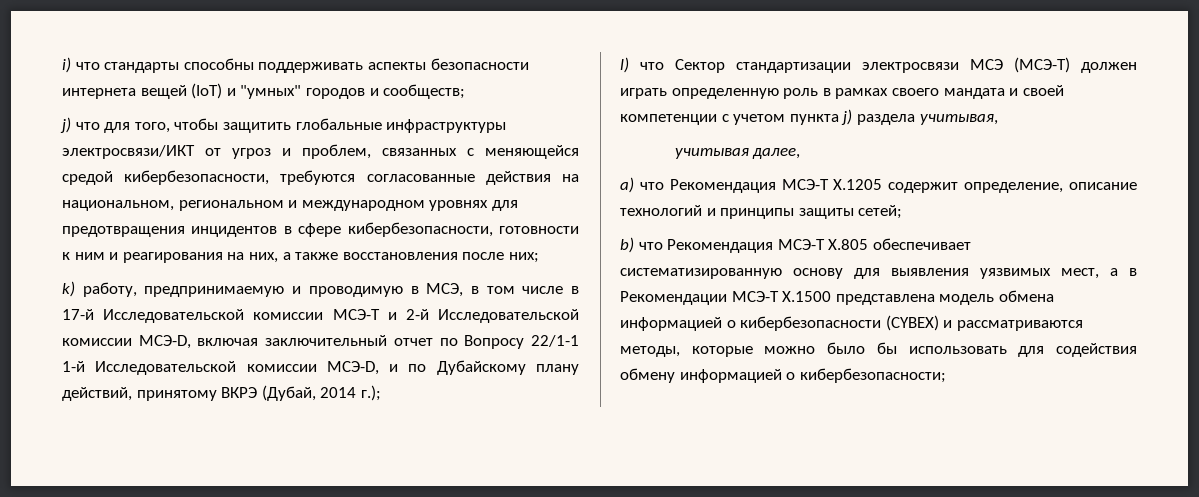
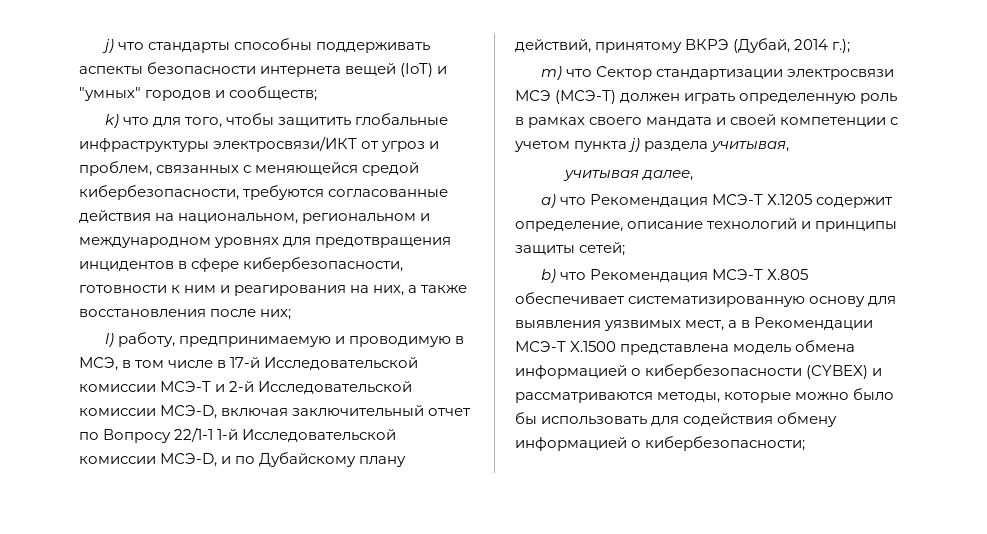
- i) что стандарты способны поддерживать аспекты безопасности интернета вещей (IoT) и "умных" городов и сообществ;
+ j) что стандарты способны поддерживать аспекты безопасности интернета вещей (IoT) и "умных" городов и сообществ;
- j) что для того, чтобы защитить глобальные инфраструктуры электросвязи/ИКТ от угроз и проблем, связанных с меняющейся средой кибербезопасности, требуются согласованные действия на национальном, региональном и международном уровнях для предотвращения инцидентов в сфере кибербезопасности, готовности к ним и реагирования на них, а также восстановления после них;
+ k) что для того, чтобы защитить глобальные инфраструктуры электросвязи/ИКТ от угроз и проблем, связанных с меняющейся средой кибербезопасности, требуются согласованные действия на национальном, региональном и международном уровнях для предотвращения инцидентов в сфере кибербезопасности, готовности к ним и реагирования на них, а также восстановления после них;
- k) работу, предпринимаемую и проводимую в МСЭ, в том числе в 17-й Исследовательской комиссии МСЭ-T и 2-й Исследовательской комиссии МСЭ-D, включая заключительный отчет по Вопросу 22/1-1 1-й Исследовательской комиссии МСЭ-D, и по Дубайскому плану действий, принятому ВКРЭ (Дубай, 2014 г.);
+ l) работу, предпринимаемую и проводимую в МСЭ, в том числе в 17-й Исследовательской комиссии МСЭ-T и 2-й Исследовательской комиссии МСЭ-D, включая заключительный отчет по Вопросу 22/1-1 1-й Исследовательской комиссии МСЭ-D, и по Дубайскому плану действий, принятому ВКРЭ (Дубай, 2014 г.);
- l) что Сектор стандартизации электросвязи МСЭ (МСЭ-Т) должен играть определенную роль в рамках своего мандата и своей компетенции с учетом пункта j) раздела учитывая,
+ m) что Сектор стандартизации электросвязи МСЭ (МСЭ-Т) должен играть определенную роль в рамках своего мандата и своей компетенции с учетом пункта j) раздела учитывая,

